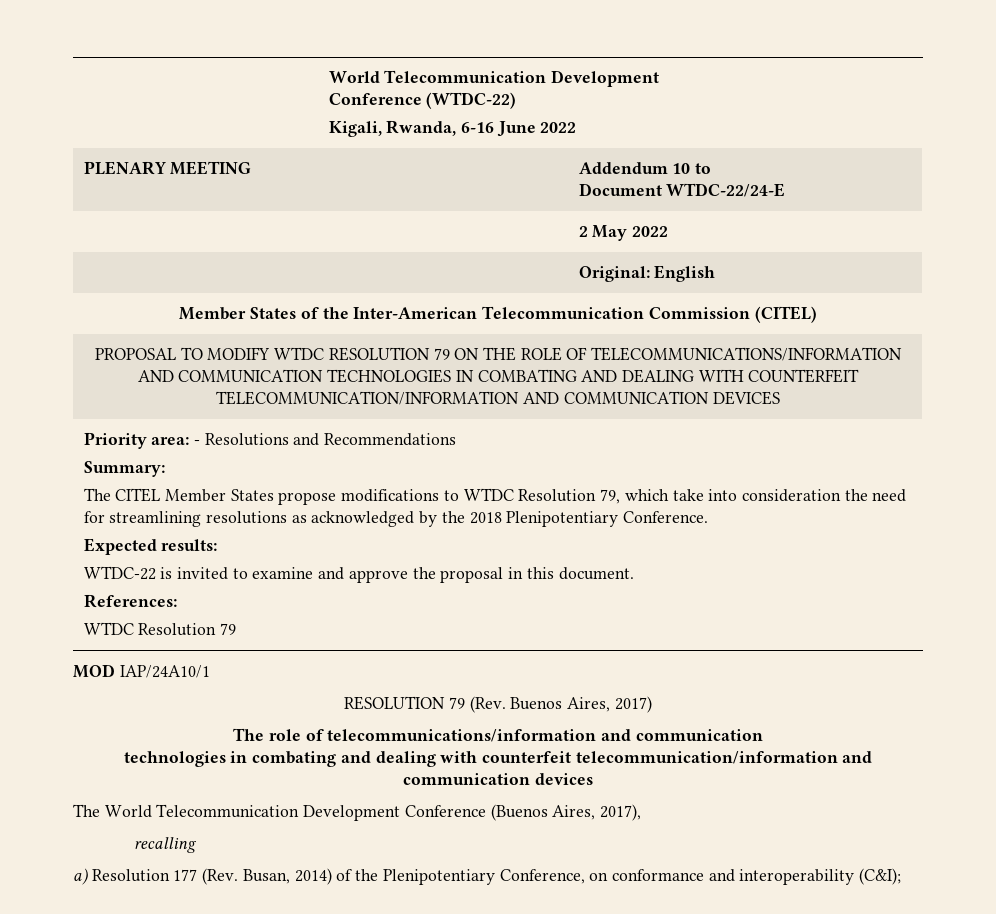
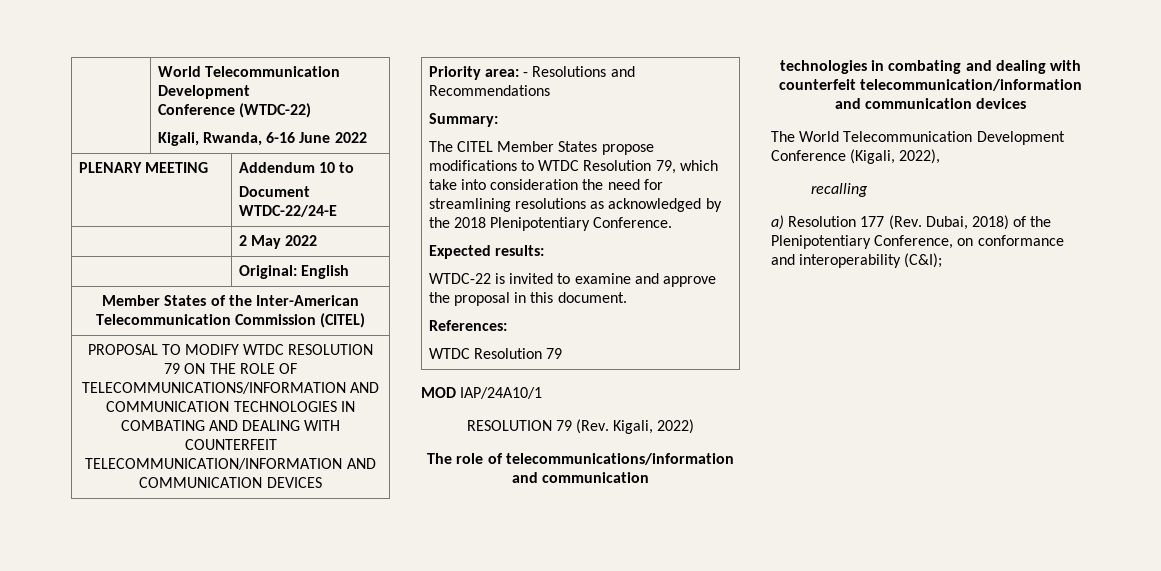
- RESOLUTION 79 (Rev. Buenos Aires, 2017)
+ RESOLUTION 79 (Rev. Kigali, 2022)
- The World Telecommunication Development Conference (Buenos Aires, 2017),
+ The World Telecommunication Development Conference (Kigali, 2022),
- a) Resolution 177 (Rev. Busan, 2014) of the Plenipotentiary Conference, on conformance and interoperability (C&I);
+ a) Resolution 177 (Rev. Dubai, 2018) of the Plenipotentiary Conference, on conformance and interoperability (C&I);

